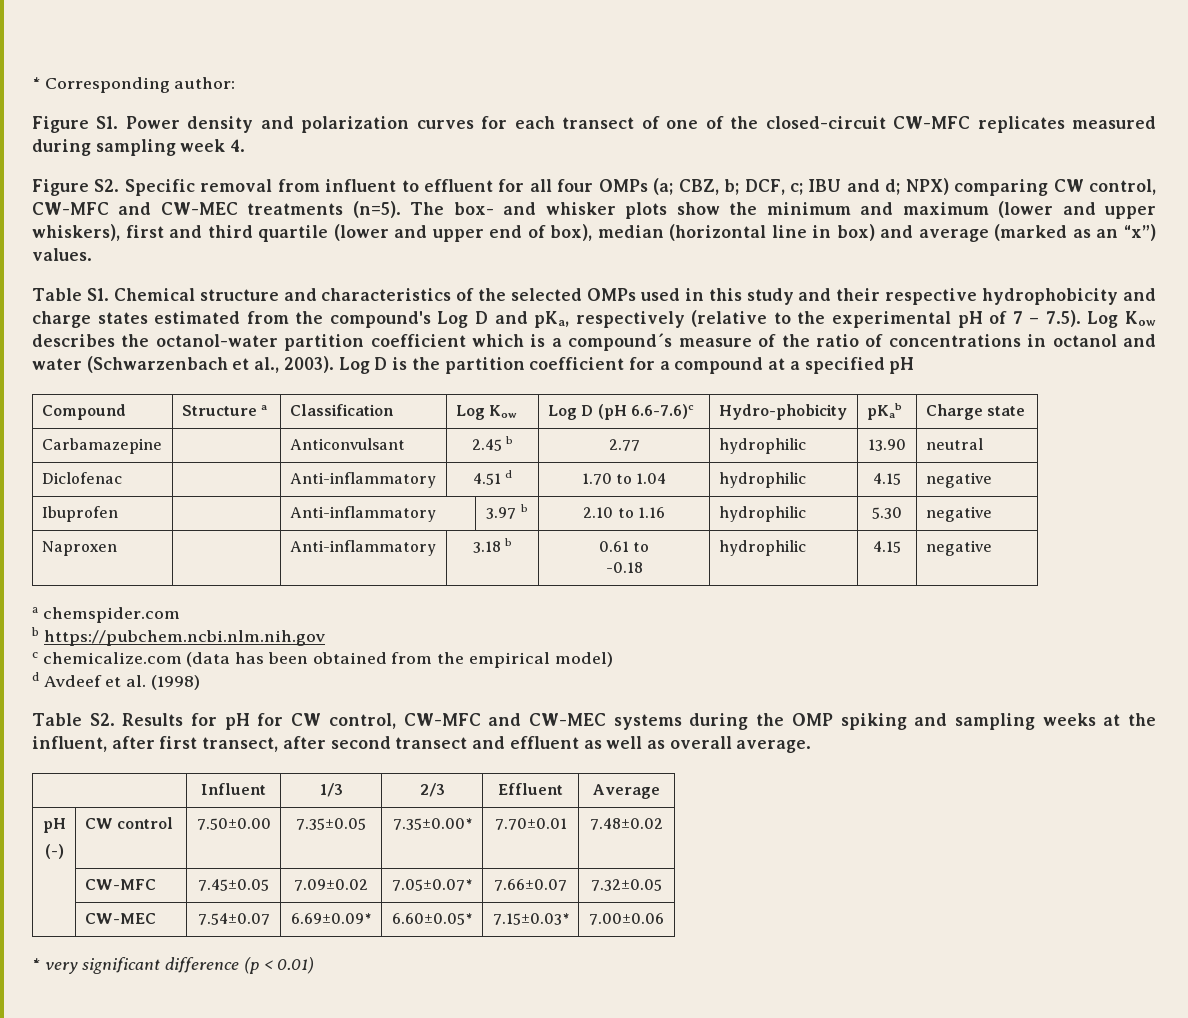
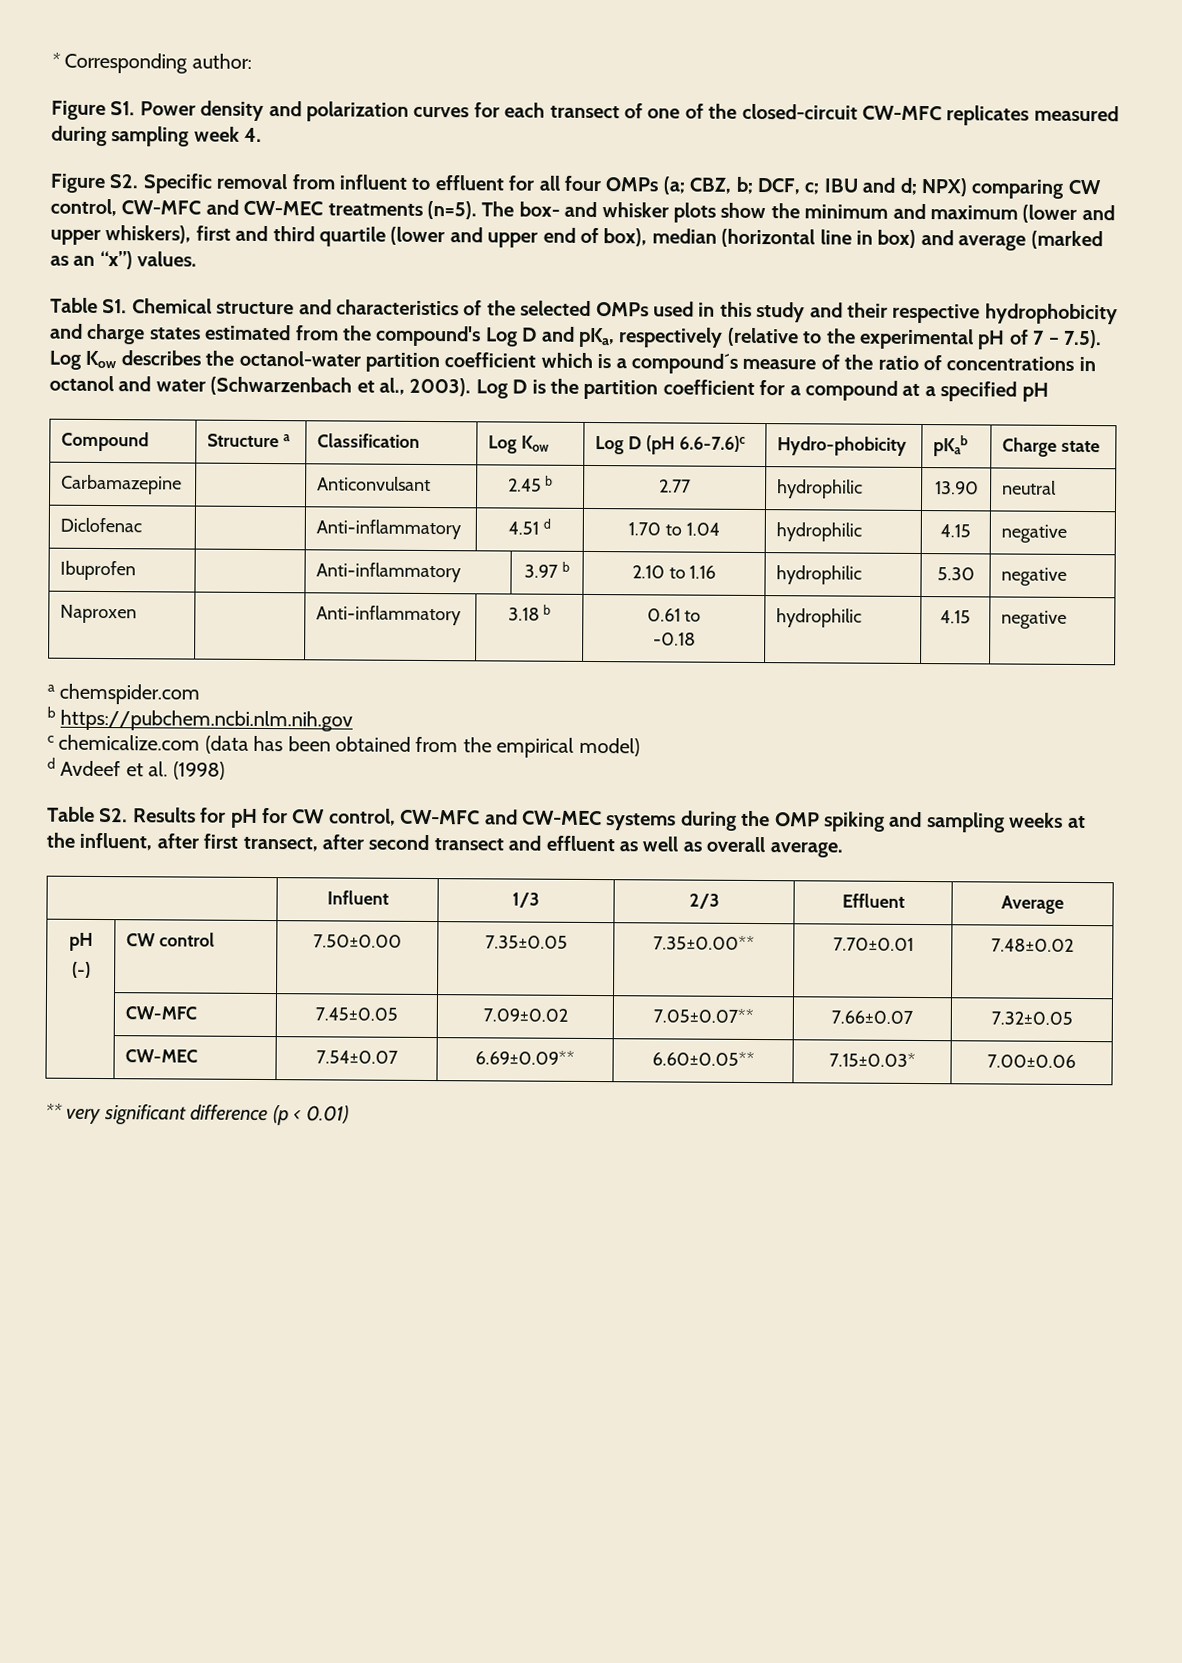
  | Influent | 1/3 | 2/3 | Effluent | Average
  pH
- (-) | CW control | 7.50±0.00 | 7.35±0.05 | 7.35±0.00* | 7.70±0.01 | 7.48±0.02
+ (-) | CW control | 7.50±0.00 | 7.35±0.05 | 7.35±0.00** | 7.70±0.01 | 7.48±0.02
- | CW-MFC | 7.45±0.05 | 7.09±0.02 | 7.05±0.07* | 7.66±0.07 | 7.32±0.05
+ | CW-MFC | 7.45±0.05 | 7.09±0.02 | 7.05±0.07** | 7.66±0.07 | 7.32±0.05
- | CW-MEC | 7.54±0.07 | 6.69±0.09* | 6.60±0.05* | 7.15±0.03* | 7.00±0.06
+ | CW-MEC | 7.54±0.07 | 6.69±0.09** | 6.60±0.05** | 7.15±0.03* | 7.00±0.06
- * very significant difference (p < 0.01)
+ ** very significant difference (p < 0.01)

